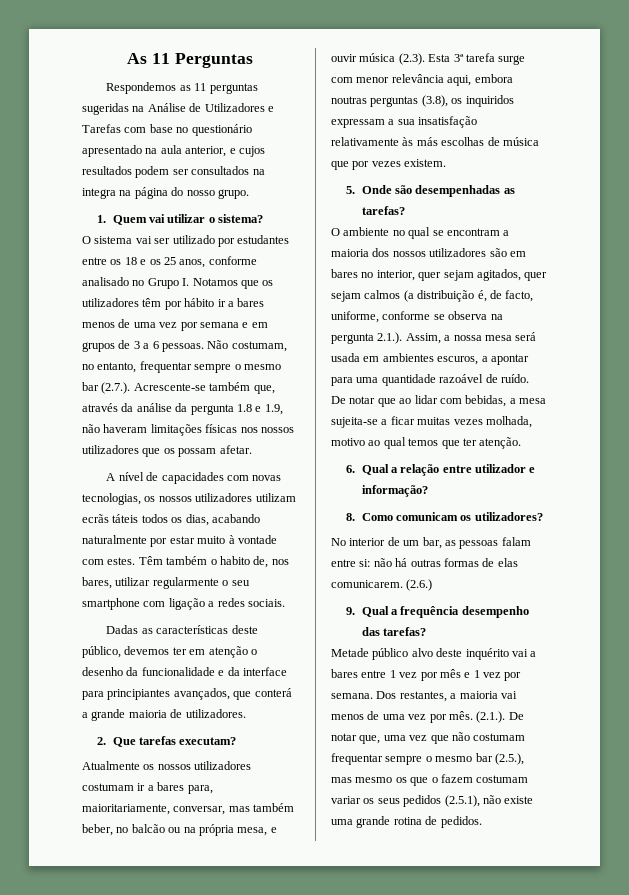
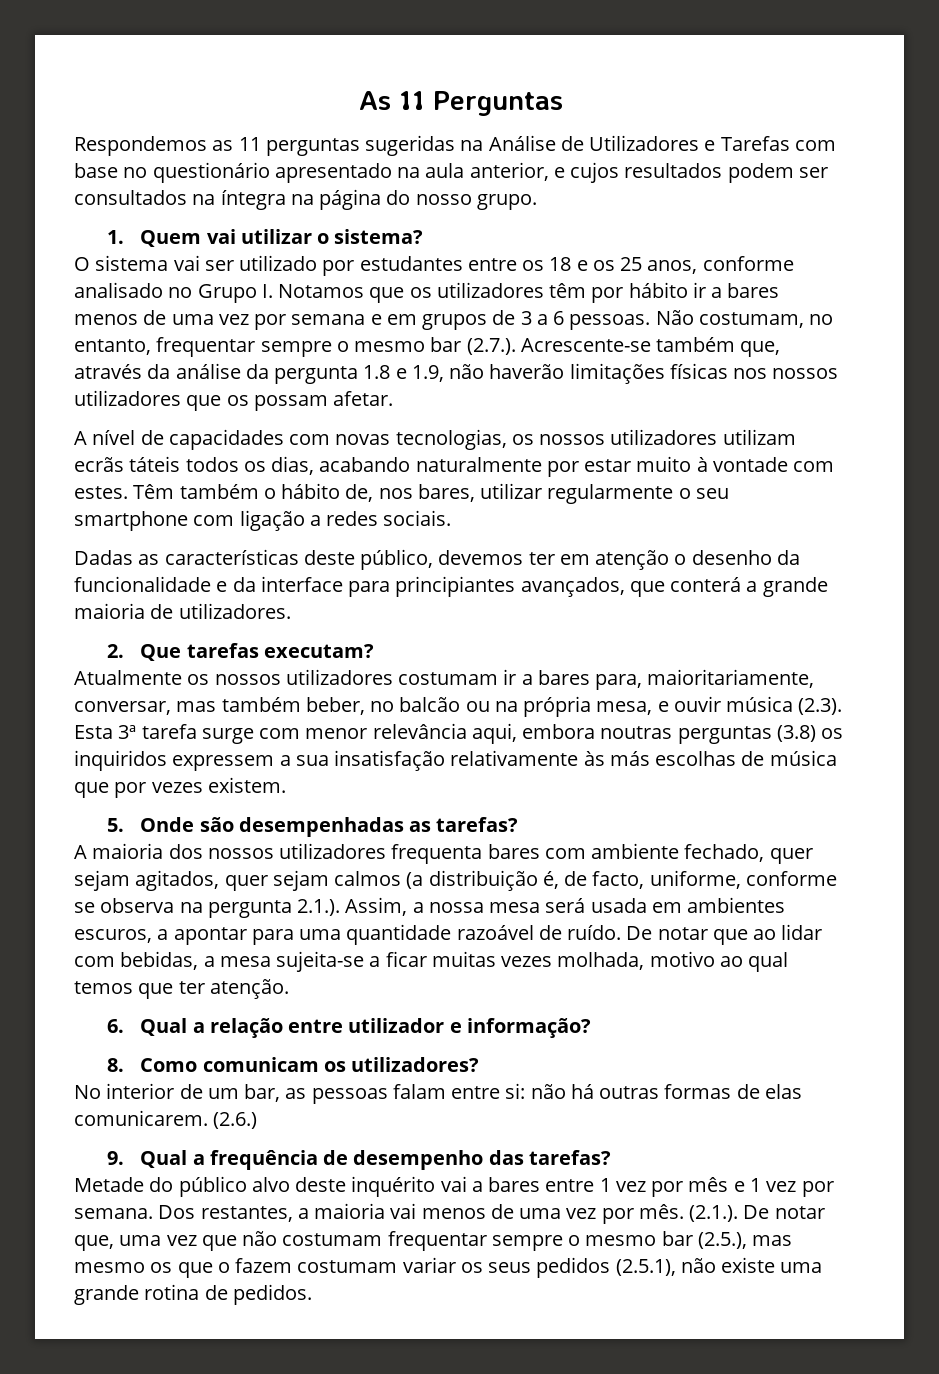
- Respondemos as 11 perguntas sugeridas na Análise de Utilizadores e Tarefas com base no questionário apresentado na aula anterior, e cujos resultados podem ser consultados na integra na página do nosso grupo.
+ Respondemos as 11 perguntas sugeridas na Análise de Utilizadores e Tarefas com base no questionário apresentado na aula anterior, e cujos resultados podem ser consultados na íntegra na página do nosso grupo.
- Não costumam, no entanto, frequentar sempre o mesmo bar (2.7.). Acrescente-se também que, através da análise da pergunta 1.8 e 1.9, não haveram limitações físicas nos nossos utilizadores que os possam afetar.
+ Não costumam, no entanto, frequentar sempre o mesmo bar (2.7.). Acrescente-se também que, através da análise da pergunta 1.8 e 1.9, não haverão limitações físicas nos nossos utilizadores que os possam afetar.
- Têm também o habito de, nos bares, utilizar regularmente o seu smartphone com ligação a redes sociais.
+ Têm também o hábito de, nos bares, utilizar regularmente o seu smartphone com ligação a redes sociais.
- Atualmente os nossos utilizadores costumam ir a bares para, maioritariamente, conversar, mas também beber, no balcão ou na própria mesa, e ouvir música (2.3). Esta 3ª tarefa surge com menor relevância aqui, embora noutras perguntas (3.8), os inquiridos expressam a sua insatisfação relativamente às más escolhas de música que por vezes existem.
+ Atualmente os nossos utilizadores costumam ir a bares para, maioritariamente, conversar, mas também beber, no balcão ou na própria mesa, e ouvir música (2.3). Esta 3ª tarefa surge com menor relevância aqui, embora noutras perguntas (3.8) os inquiridos expressem a sua insatisfação relativamente às más escolhas de música que por vezes existem.
- O ambiente no qual se encontram a maioria dos nossos utilizadores são em bares no interior, quer sejam agitados, quer sejam calmos (a distribuição é, de facto, uniforme, conforme se observa na pergunta 2.1.). Assim, a nossa mesa será usada em ambientes escuros, a apontar para uma quantidade razoável de ruído.
+ A maioria dos nossos utilizadores frequenta bares com ambiente fechado, quer sejam agitados, quer sejam calmos (a distribuição é, de facto, uniforme, conforme se observa na pergunta 2.1.). Assim, a nossa mesa será usada em ambientes escuros, a apontar para uma quantidade razoável de ruído.
- 9. Qual a frequência desempenho das tarefas?
+ 9. Qual a frequência de desempenho das tarefas?
- Metade público alvo deste inquérito vai a bares entre 1 vez por mês e 1 vez por semana.
+ Metade do público alvo deste inquérito vai a bares entre 1 vez por mês e 1 vez por semana.

